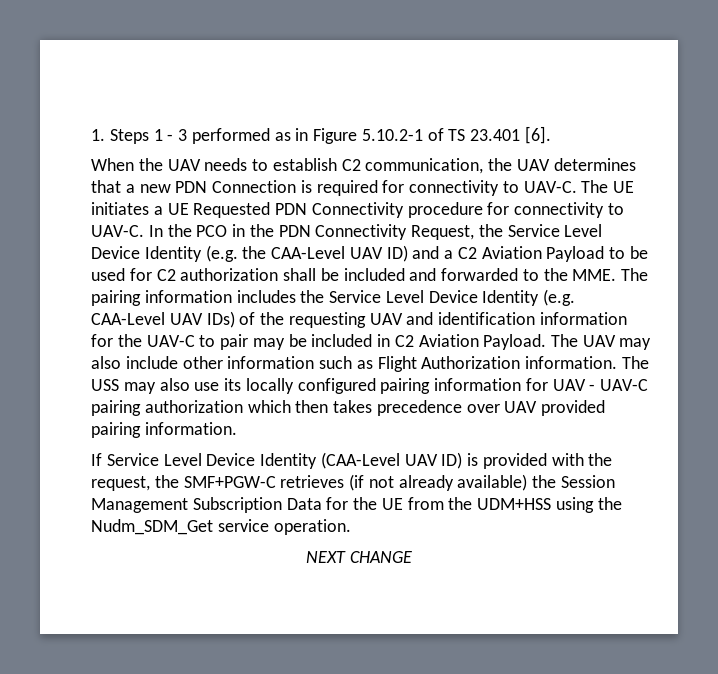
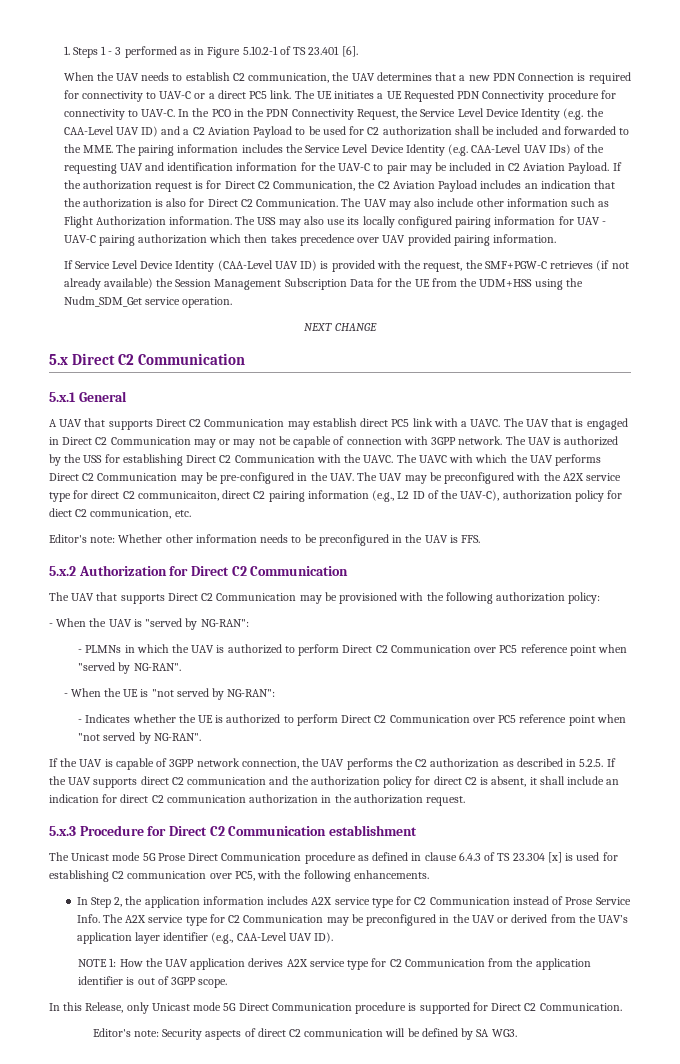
- When the UAV needs to establish C2 communication, the UAV determines that a new PDN Connection is required for connectivity to UAV-C.
+ When the UAV needs to establish C2 communication, the UAV determines that a new PDN Connection is required for connectivity to UAV-C or a direct PC5 link.
+ If the authorization request is for Direct C2 Communication, the C2 Aviation Payload includes an indication that the authorization is also for Direct C2 Communication.
+ 5.x Direct C2 Communication
+ 5.x.1 General
+ A UAV that supports Direct C2 Communication may establish direct PC5 link with a UAVC. The UAV that is engaged in Direct C2 Communication may or may not be capable of connection with 3GPP network. The UAV is authorized by the USS for establishing Direct C2 Communication with the UAVC. The UAVC with which the UAV performs Direct C2 Communication may be pre-configured in the UAV. The UAV may be preconfigured with the A2X service type for direct C2 communicaiton, direct C2 pairing information (e.g., L2 ID of the UAV-C), authorization policy for diect C2 communication, etc.
+ Editor's note: Whether other information needs to be preconfigured in the UAV is FFS.
+ 5.x.2 Authorization for Direct C2 Communication
+ The UAV that supports Direct C2 Communication may be provisioned with the following authorization policy:
+ - When the UAV is "served by NG-RAN":
+ - PLMNs in which the UAV is authorized to perform Direct C2 Communication over PC5 reference point when "served by NG-RAN".
+ - When the UE is "not served by NG-RAN":
+ - Indicates whether the UE is authorized to perform Direct C2 Communication over PC5 reference point when "not served by NG-RAN".
+ If the UAV is capable of 3GPP network connection, the UAV performs the C2 authorization as described in 5.2.5. If the UAV supports direct C2 communication and the authorization policy for direct C2 is absent, it shall include an indication for direct C2 communication authorization in the authorization request.
+ 5.x.3 Procedure for Direct C2 Communication establishment
+ The Unicast mode 5G Prose Direct Communication procedure as defined in clause 6.4.3 of TS 23.304 [x] is used for establishing C2 communication over PC5, with the following enhancements.
+ In Step 2, the application information includes A2X service type for C2 Communication instead of Prose Service Info. The A2X service type for C2 Communication may be preconfigured in the UAV or derived from the UAV’s application layer identifier (e.g., CAA-Level UAV ID).
+ NOTE 1: How the UAV application derives A2X service type for C2 Communication from the application identifier is out of 3GPP scope.
+ In this Release, only Unicast mode 5G Direct Communication procedure is supported for Direct C2 Communication.
+ Editor's note: Security aspects of direct C2 communication will be defined by SA WG3.

